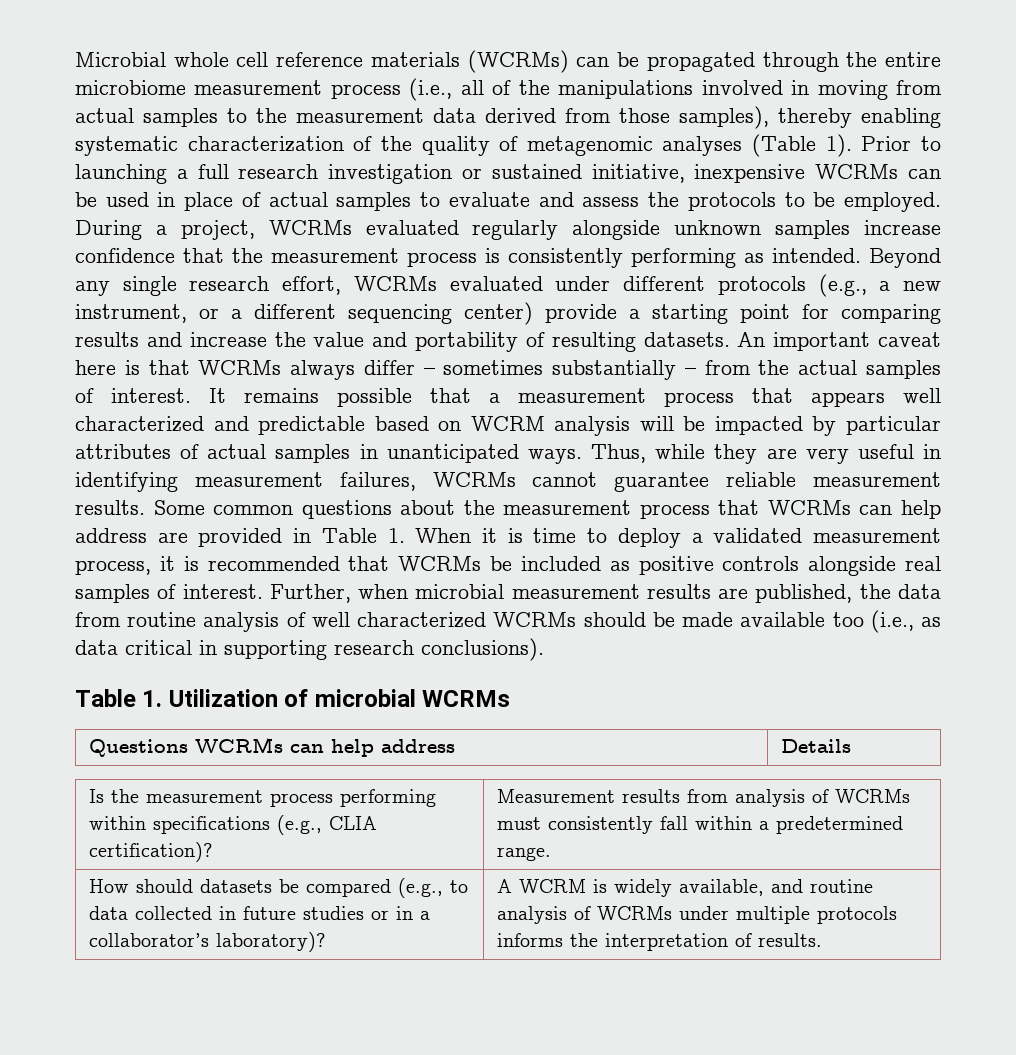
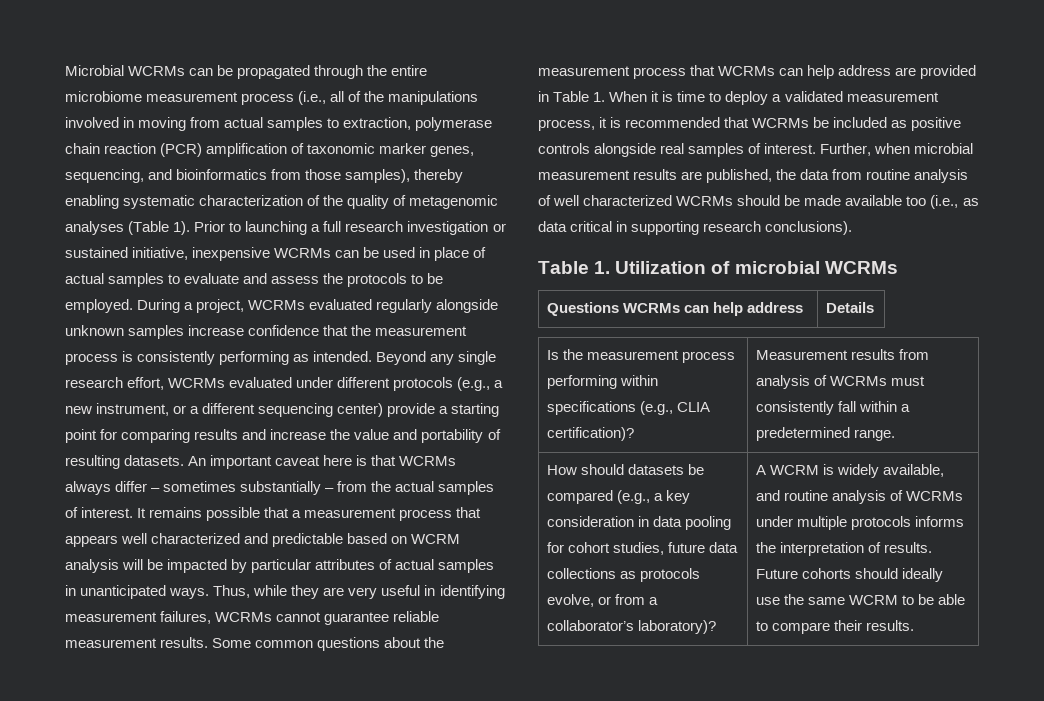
- Microbial whole cell reference materials (WCRMs) can be propagated through the entire microbiome measurement process (i.e., all of the manipulations involved in moving from actual samples to the measurement data derived from those samples), thereby enabling systematic characterization of the quality of metagenomic analyses (Table 1).
+ Microbial WCRMs can be propagated through the entire microbiome measurement process (i.e., all of the manipulations involved in moving from actual samples to extraction, polymerase chain reaction (PCR) amplification of taxonomic marker genes, sequencing, and bioinformatics from those samples), thereby enabling systematic characterization of the quality of metagenomic analyses (Table 1).
- How should datasets be compared (e.g., to data collected in future studies or in a collaborator’s laboratory)?
+ How should datasets be compared (e.g., a key consideration in data pooling for cohort studies, future data collections as protocols evolve, or from a collaborator’s laboratory)?
+ Future cohorts should ideally use the same WCRM to be able to compare their results.

